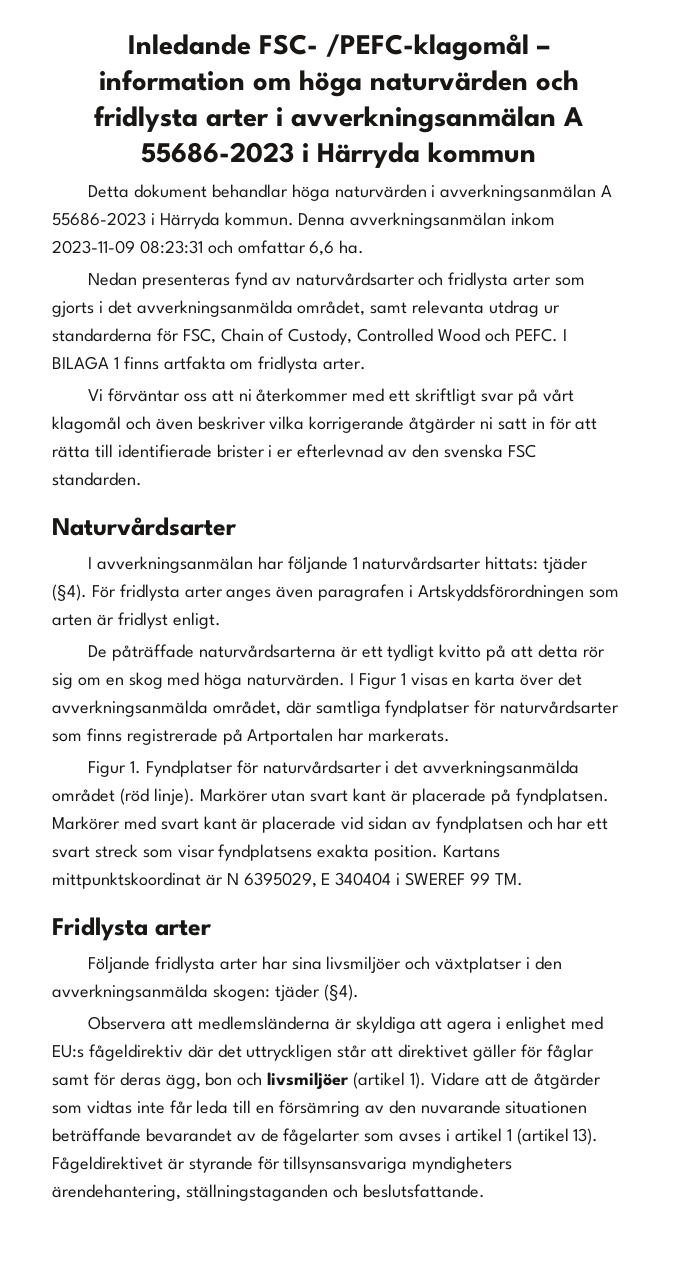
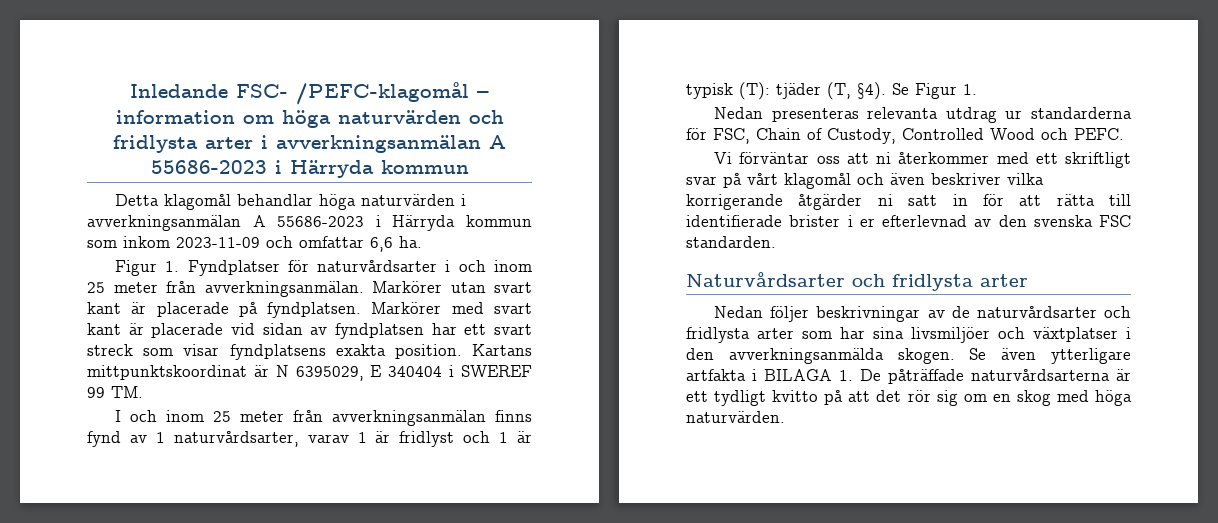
- Detta dokument behandlar höga naturvärden i avverkningsanmälan A 55686-2023 i Härryda kommun. Denna avverkningsanmälan inkom 2023-11-09 08:23:31 och omfattar 6,6 ha.
+ Detta klagomål behandlar höga naturvärden i avverkningsanmälan A 55686-2023 i Härryda kommun som inkom 2023-11-09 och omfattar 6,6 ha.
- Nedan presenteras fynd av naturvårdsarter och fridlysta arter som gjorts i det avverkningsanmälda området, samt relevanta utdrag ur standarderna för FSC, Chain of Custody, Controlled Wood och PEFC. I BILAGA 1 finns artfakta om fridlysta arter.
+ Figur 1. Fyndplatser för naturvårdsarter i och inom 25 meter från avverkningsanmälan. Markörer utan svart kant är placerade på fyndplatsen. Markörer med svart kant är placerade vid sidan av fyndplatsen har ett svart streck som visar fyndplatsens exakta position. Kartans mittpunktskoordinat är N 6395029, E 340404 i SWEREF 99 TM.
+ I och inom 25 meter från avverkningsanmälan finns fynd av 1 naturvårdsarter, varav 1 är fridlyst och 1 är typisk (T): tjäder (T, §4). Se Figur 1.
+ Nedan presenteras relevanta utdrag ur standarderna för FSC, Chain of Custody, Controlled Wood och PEFC.
- Naturvårdsarter
- I avverkningsanmälan har följande 1 naturvårdsarter hittats: tjäder (§4). För fridlysta arter anges även paragrafen i Artskyddsförordningen som arten är fridlyst enligt.
- De påträffade naturvårdsarterna är ett tydligt kvitto på att detta rör sig om en skog med höga naturvärden. I Figur 1 visas en karta över det avverkningsanmälda området, där samtliga fyndplatser för naturvårdsarter som finns registrerade på Artportalen har markerats.
- Figur 1. Fyndplatser för naturvårdsarter i det avverkningsanmälda området (röd linje). Markörer utan svart kant är placerade på fyndplatsen. Markörer med svart kant är placerade vid sidan av fyndplatsen och har ett svart streck som visar fyndplatsens exakta position. Kartans mittpunktskoordinat är N 6395029, E 340404 i SWEREF 99 TM.
- Fridlysta arter
- Följande fridlysta arter har sina livsmiljöer och växtplatser i den avverkningsanmälda skogen: tjäder (§4).
- Observera att medlemsländerna är skyldiga att agera i enlighet med EU:s fågeldirektiv där det uttryckligen står att direktivet gäller för fåglar samt för deras ägg, bon och livsmiljöer (artikel 1). Vidare att de åtgärder som vidtas inte får leda till en försämring av den nuvarande situationen beträffande bevarandet av de fågelarter som avses i artikel 1 (artikel 13). Fågeldirektivet är styrande för tillsynsansvariga myndigheters ärendehantering, ställningstaganden och beslutsfattande.
+ Naturvårdsarter och fridlysta arter
+ Nedan följer beskrivningar av de naturvårdsarter och fridlysta arter som har sina livsmiljöer och växtplatser i den avverkningsanmälda skogen. Se även ytterligare artfakta i BILAGA 1. De påträffade naturvårdsarterna är ett tydligt kvitto på att det rör sig om en skog med höga naturvärden.

